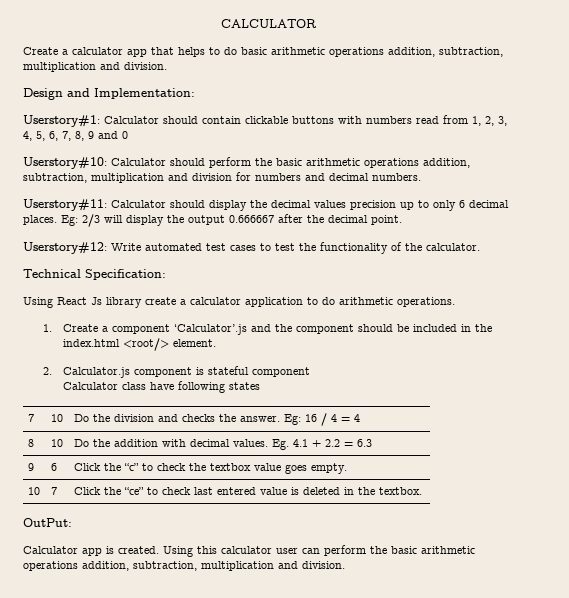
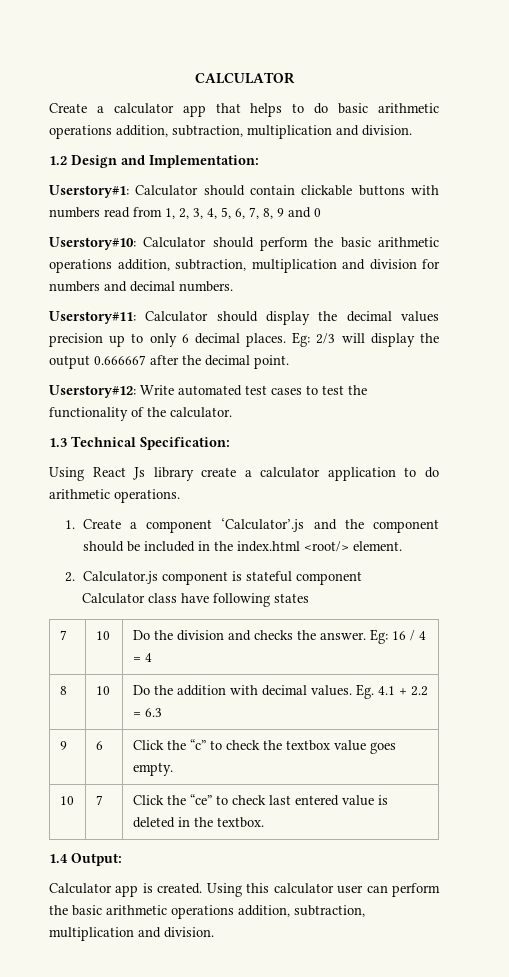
- Design and Implementation:
+ 1.2 Design and Implementation:
- Technical Specification:
+ 1.3 Technical Specification:
- OutPut:
+ 1.4 Output:

